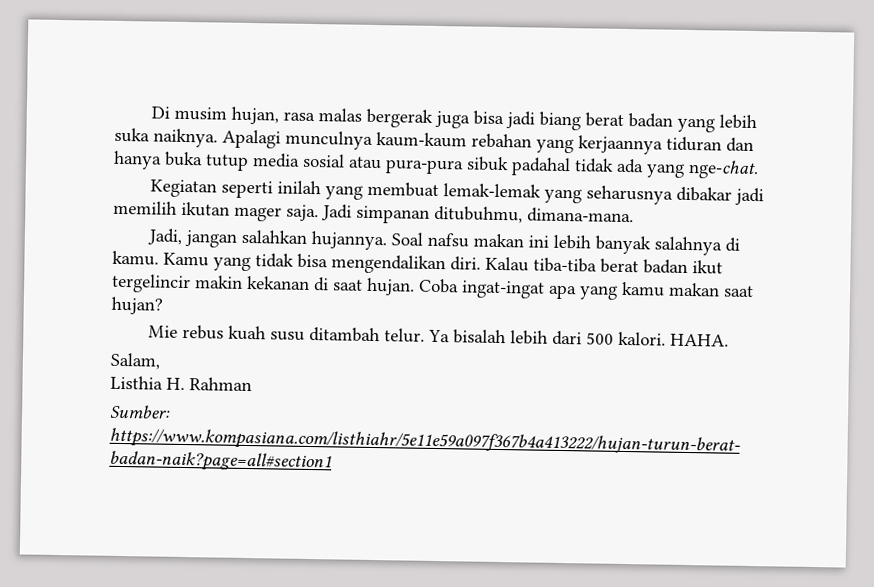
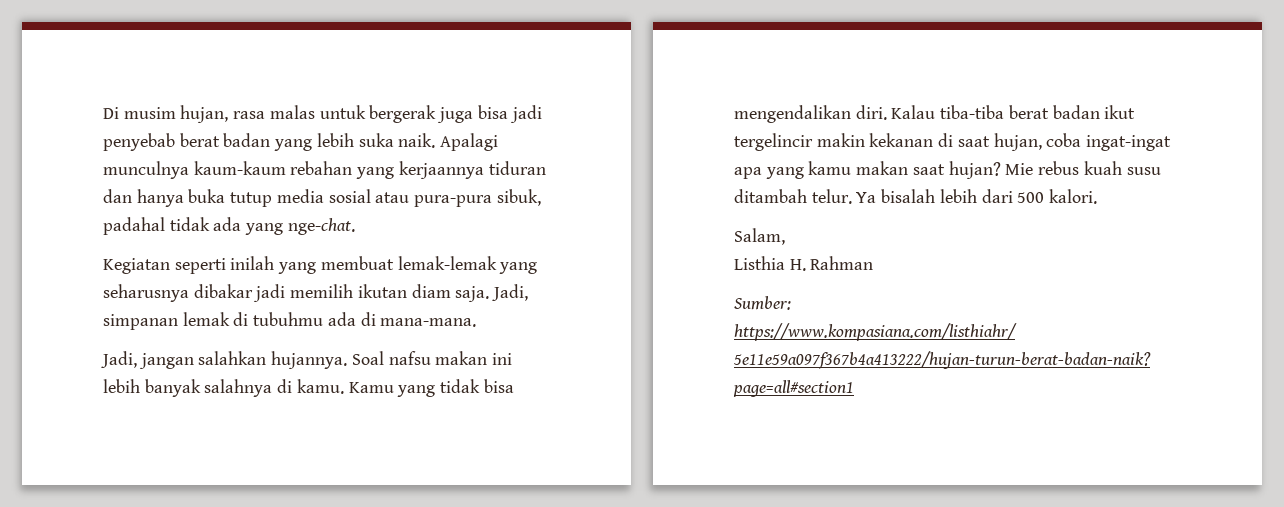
- Di musim hujan, rasa malas bergerak juga bisa jadi biang berat badan yang lebih suka naiknya.
+ Di musim hujan, rasa malas untuk bergerak juga bisa jadi penyebab berat badan yang lebih suka naik.
- Apalagi munculnya kaum-kaum rebahan yang kerjaannya tiduran dan hanya buka tutup media sosial atau pura-pura sibuk padahal tidak ada yang nge-chat.
+ Apalagi munculnya kaum-kaum rebahan yang kerjaannya tiduran dan hanya buka tutup media sosial atau pura-pura sibuk, padahal tidak ada yang nge-chat.
- Kegiatan seperti inilah yang membuat lemak-lemak yang seharusnya dibakar jadi memilih ikutan mager saja. Jadi simpanan ditubuhmu, dimana-mana.
+ Kegiatan seperti inilah yang membuat lemak-lemak yang seharusnya dibakar jadi memilih ikutan diam saja. Jadi, simpanan lemak di tubuhmu ada di mana-mana.
- Kalau tiba-tiba berat badan ikut tergelincir makin kekanan di saat hujan. Coba ingat-ingat apa yang kamu makan saat hujan?
- Mie rebus kuah susu ditambah telur.
+ Kalau tiba-tiba berat badan ikut tergelincir makin kekanan di saat hujan, coba ingat-ingat apa yang kamu makan saat hujan? Mie rebus kuah susu ditambah telur.
- HAHA.

